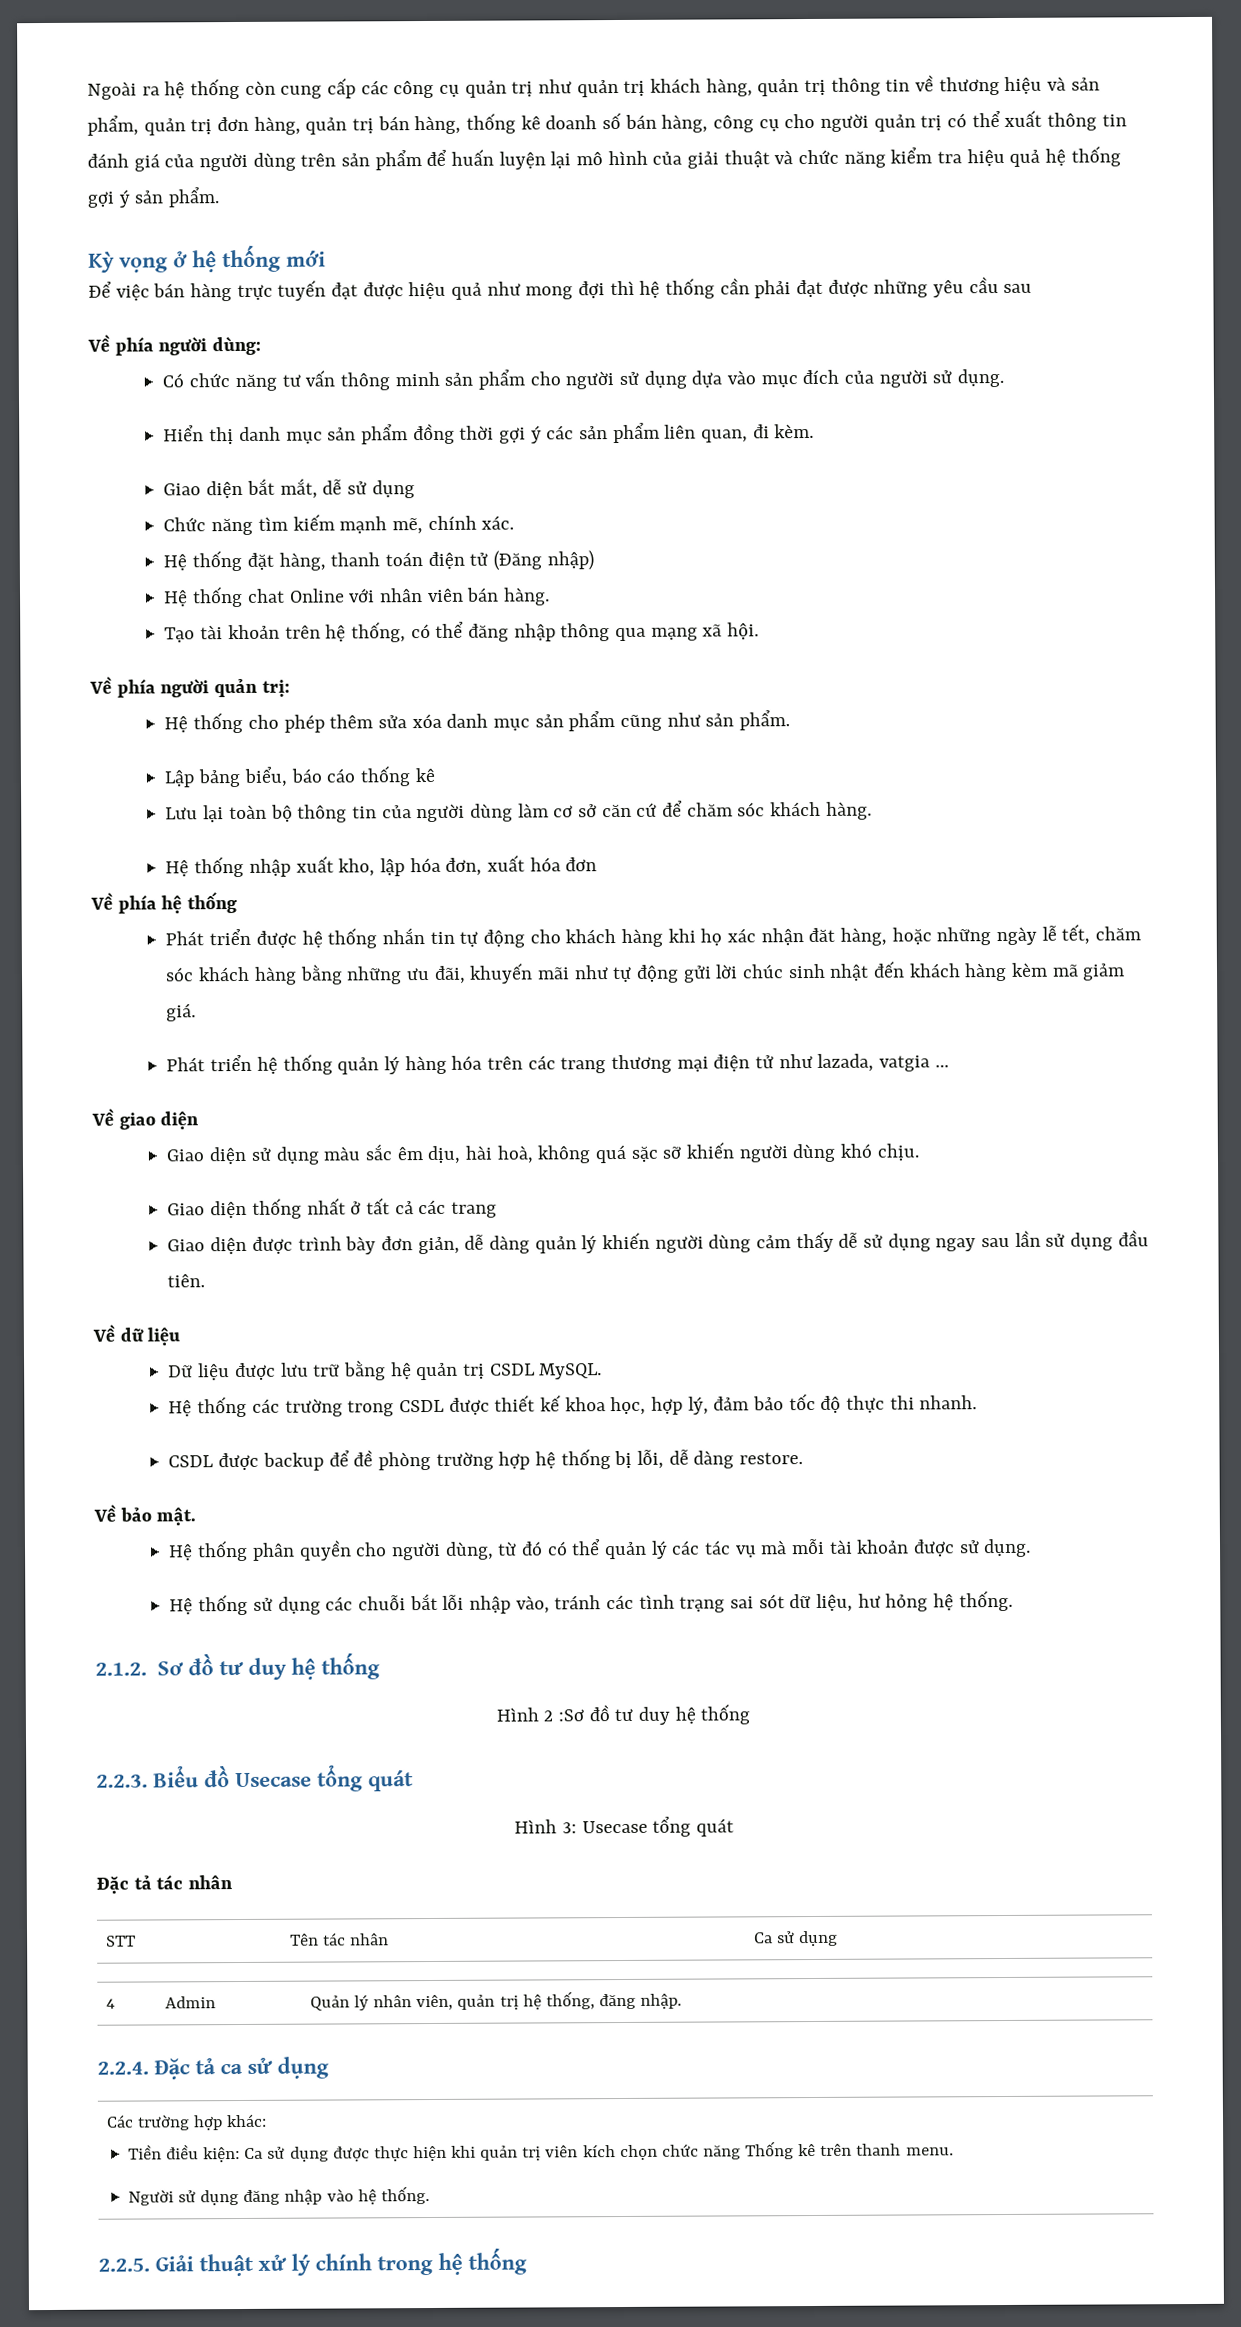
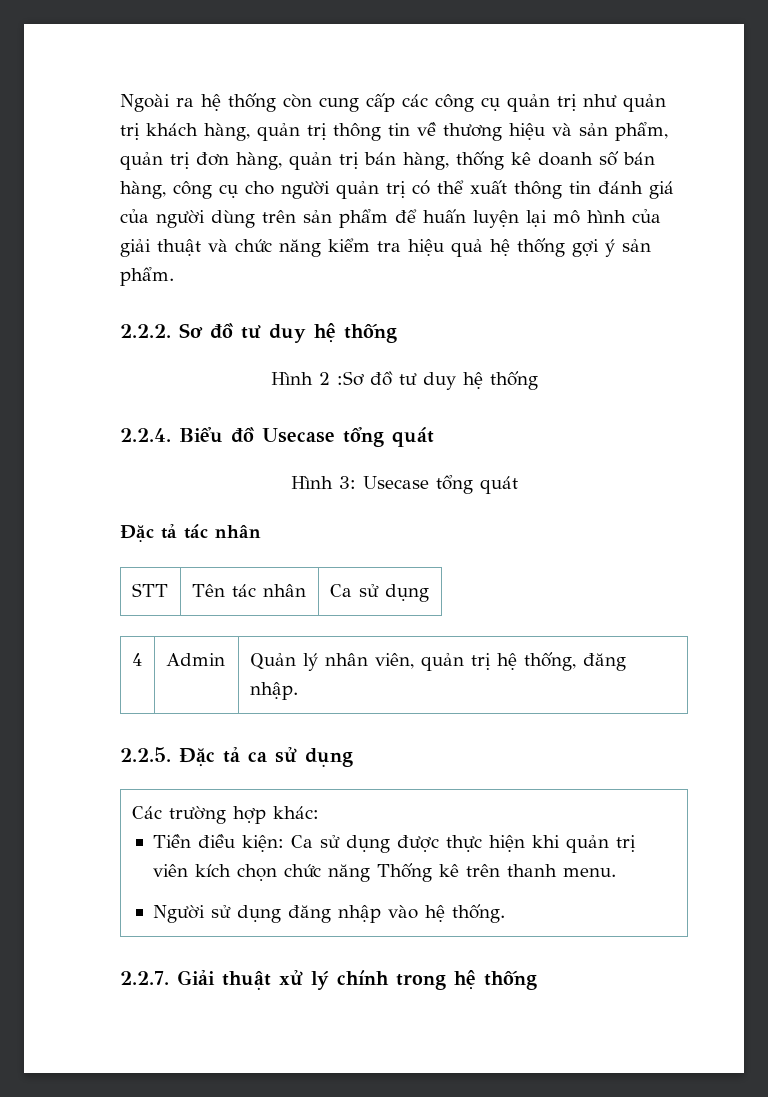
- Kỳ vọng ở hệ thống mới
- Để việc bán hàng trực tuyến đạt được hiệu quả như mong đợi thì hệ thống cần phải đạt được những yêu cầu sau
- Về phía người dùng:
- Có chức năng tư vấn thông minh sản phẩm cho người sử dụng dựa vào mục đích của người sử dụng.
- Hiển thị danh mục sản phẩm đồng thời gợi ý các sản phẩm liên quan, đi kèm.
- Giao diện bắt mắt, dễ sử dụng
- Chức năng tìm kiếm mạnh mẽ, chính xác.
- Hệ thống đặt hàng, thanh toán điện tử (Đăng nhập)
- Hệ thống chat Online với nhân viên bán hàng.
- Tạo tài khoản trên hệ thống, có thể đăng nhập thông qua mạng xã hội.
- Về phía người quản trị:
- Hệ thống cho phép thêm sửa xóa danh mục sản phẩm cũng như sản phẩm.
- Lập bảng biểu, báo cáo thống kê
- Lưu lại toàn bộ thông tin của người dùng làm cơ sở căn cứ để chăm sóc khách hàng.
- Hệ thống nhập xuất kho, lập hóa đơn, xuất hóa đơn
- Về phía hệ thống
- Phát triển được hệ thống nhắn tin tự động cho khách hàng khi họ xác nhận đăt hàng, hoặc những ngày lễ tết, chăm sóc khách hàng bằng những ưu đãi, khuyến mãi như tự động gửi lời chúc sinh nhật đến khách hàng kèm mã giảm giá.
- Phát triển hệ thống quản lý hàng hóa trên các trang thương mại điện tử như lazada, vatgia …
- Về giao diện
- Giao diện sử dụng màu sắc êm dịu, hài hoà, không quá sặc sỡ khiến người dùng khó chịu.
- Giao diện thống nhất ở tất cả các trang
- Giao diện được trình bày đơn giản, dễ dàng quản lý khiến người dùng cảm thấy dễ sử dụng ngay sau lần sử dụng đầu tiên.
- Về dữ liệu
- Dữ liệu được lưu trữ bằng hệ quản trị CSDL MySQL.
- Hệ thống các trường trong CSDL được thiết kế khoa học, hợp lý, đảm bảo tốc độ thực thi nhanh.
- CSDL được backup để đề phòng trường hợp hệ thống bị lỗi, dễ dàng restore.
- Về bảo mật.
- Hệ thống phân quyền cho người dùng, từ đó có thể quản lý các tác vụ mà mỗi tài khoản được sử dụng.
- Hệ thống sử dụng các chuỗi bắt lỗi nhập vào, tránh các tình trạng sai sót dữ liệu, hư hỏng hệ thống.
- 2.1.2. Sơ đồ tư duy hệ thống
+ 2.2.2. Sơ đồ tư duy hệ thống
- 2.2.3. Biểu đồ Usecase tổng quát
+ 2.2.4. Biểu đồ Usecase tổng quát
- 2.2.4. Đặc tả ca sử dụng
+ 2.2.5. Đặc tả ca sử dụng
- 2.2.5. Giải thuật xử lý chính trong hệ thống
+ 2.2.7. Giải thuật xử lý chính trong hệ thống

